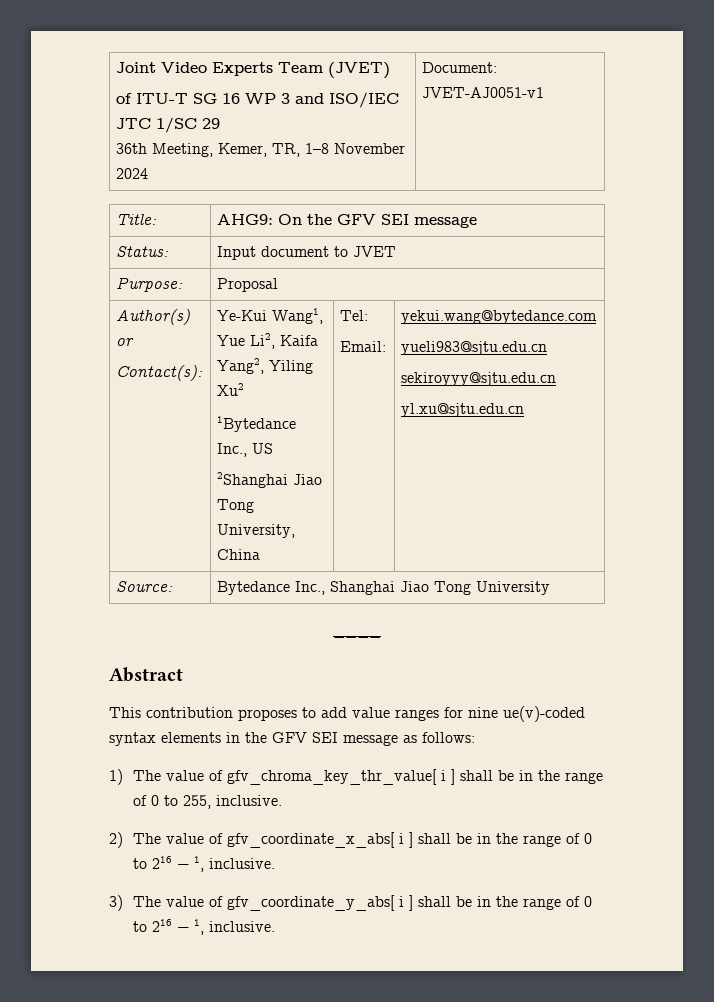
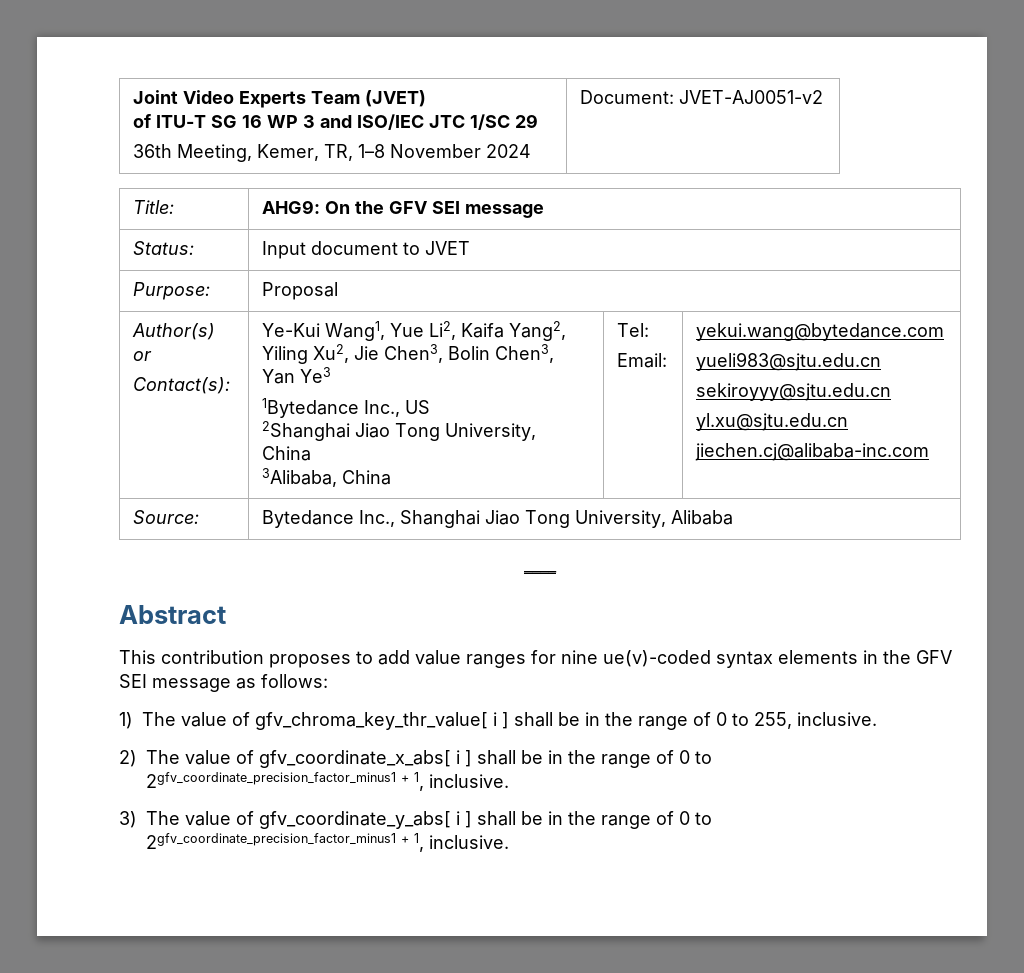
  Joint Video Experts Team (JVET)
  of ITU-T SG 16 WP 3 and ISO/IEC JTC 1/SC 29
- 36th Meeting, Kemer, TR, 1–8 November 2024 | Document: JVET-AJ0051-v1
+ 36th Meeting, Kemer, TR, 1–8 November 2024 | Document: JVET-AJ0051-v2
  Author(s) or
- Contact(s): | Ye-Kui Wang1, Yue Li2, Kaifa Yang2, Yiling Xu2
+ Contact(s): | Ye-Kui Wang1, Yue Li2, Kaifa Yang2, Yiling Xu2, Jie Chen3, Bolin Chen3, Yan Ye3
  1Bytedance Inc., US
- 2Shanghai Jiao Tong University, China | Tel:
+ 2Shanghai Jiao Tong University, China
+ 3Alibaba, China | Tel:
  Email: | yekui.wang@bytedance.com
  yueli983@sjtu.edu.cn
  sekiroyyy@sjtu.edu.cn
  yl.xu@sjtu.edu.cn
+ jiechen.cj@alibaba-inc.com
- Source: | Bytedance Inc., Shanghai Jiao Tong University
+ Source: | Bytedance Inc., Shanghai Jiao Tong University, Alibaba
- 2) The value of gfv_coordinate_x_abs[ i ] shall be in the range of 0 to 216 − 1, inclusive.
+ 2) The value of gfv_coordinate_x_abs[ i ] shall be in the range of 0 to 2gfv_coordinate_precision_factor_minus1 + 1, inclusive.
- 3) The value of gfv_coordinate_y_abs[ i ] shall be in the range of 0 to 216 − 1, inclusive.
+ 3) The value of gfv_coordinate_y_abs[ i ] shall be in the range of 0 to 2gfv_coordinate_precision_factor_minus1 + 1, inclusive.

